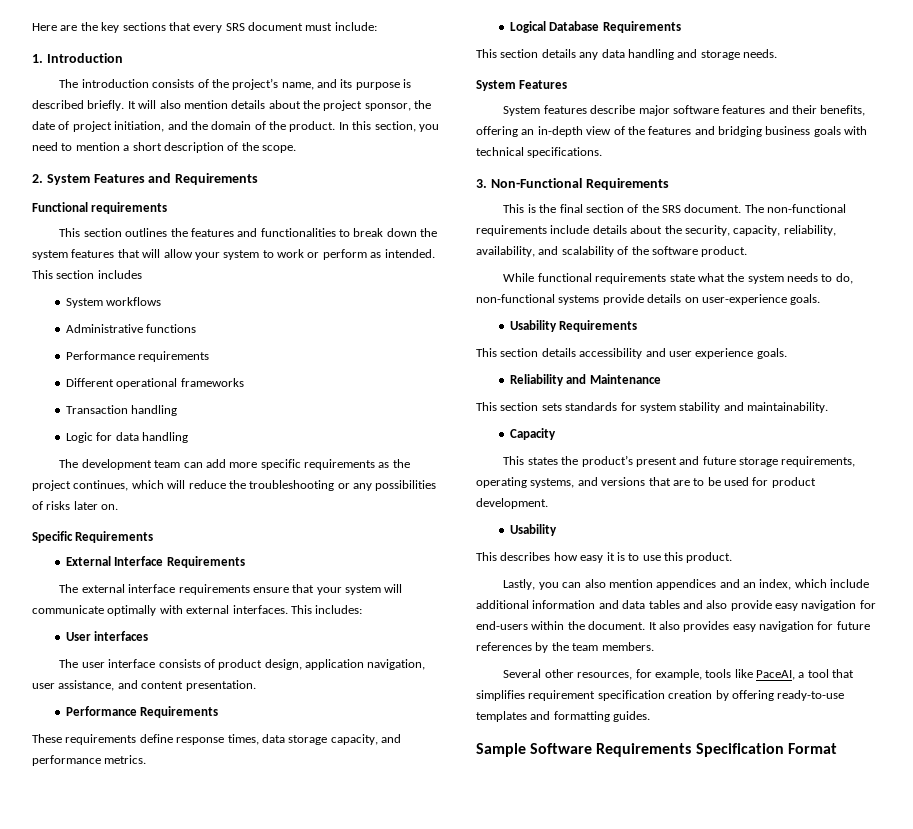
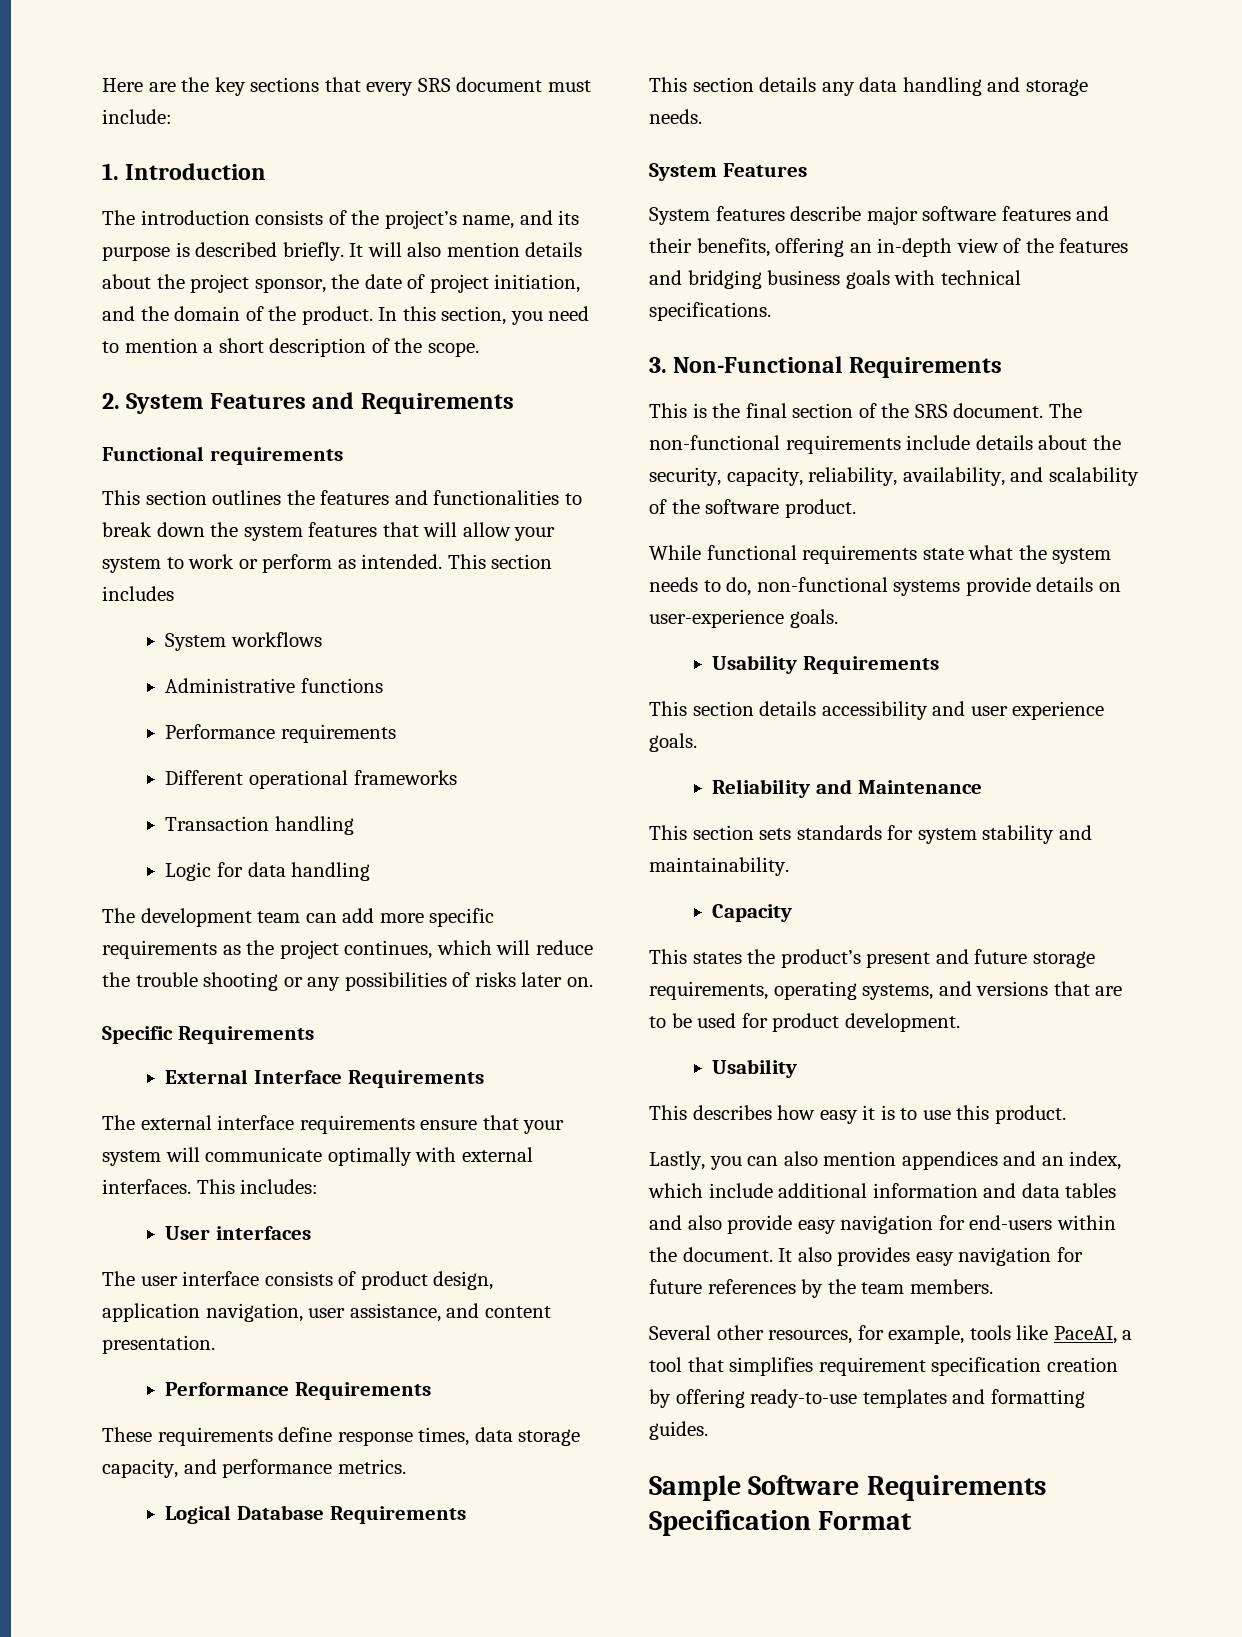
- The development team can add more specific requirements as the project continues, which will reduce the troubleshooting or any possibilities of risks later on.
+ The development team can add more specific requirements as the project continues, which will reduce the trouble shooting or any possibilities of risks later on.

